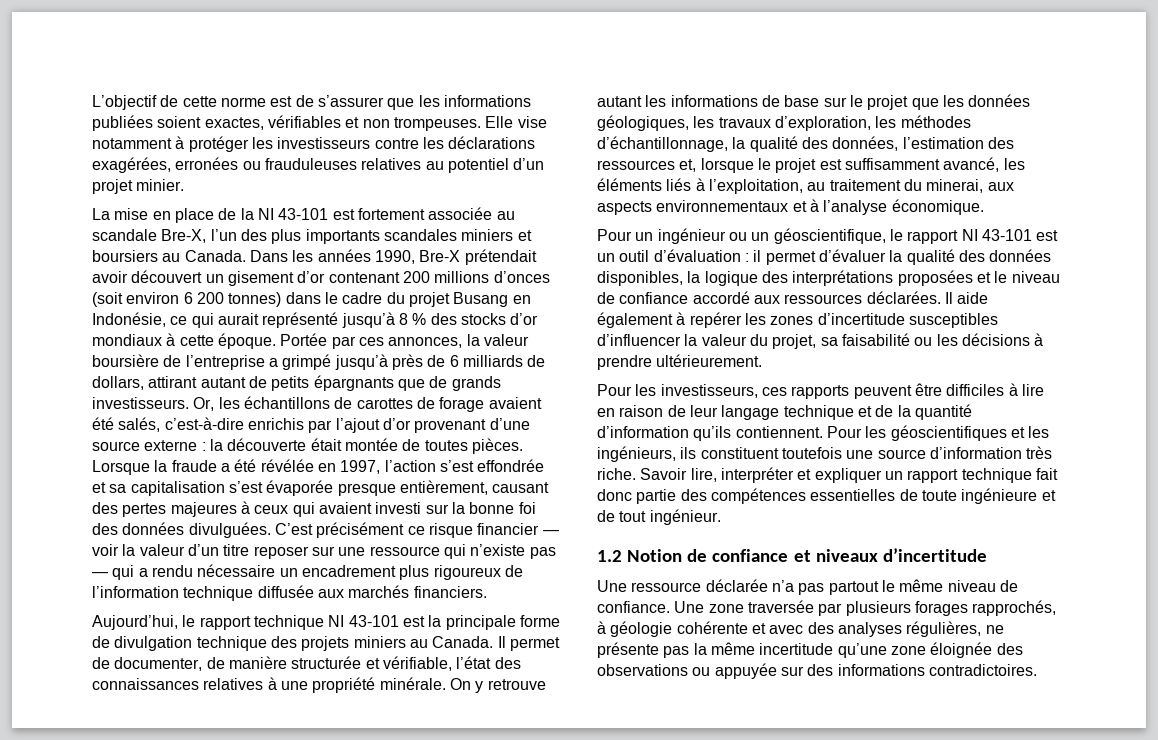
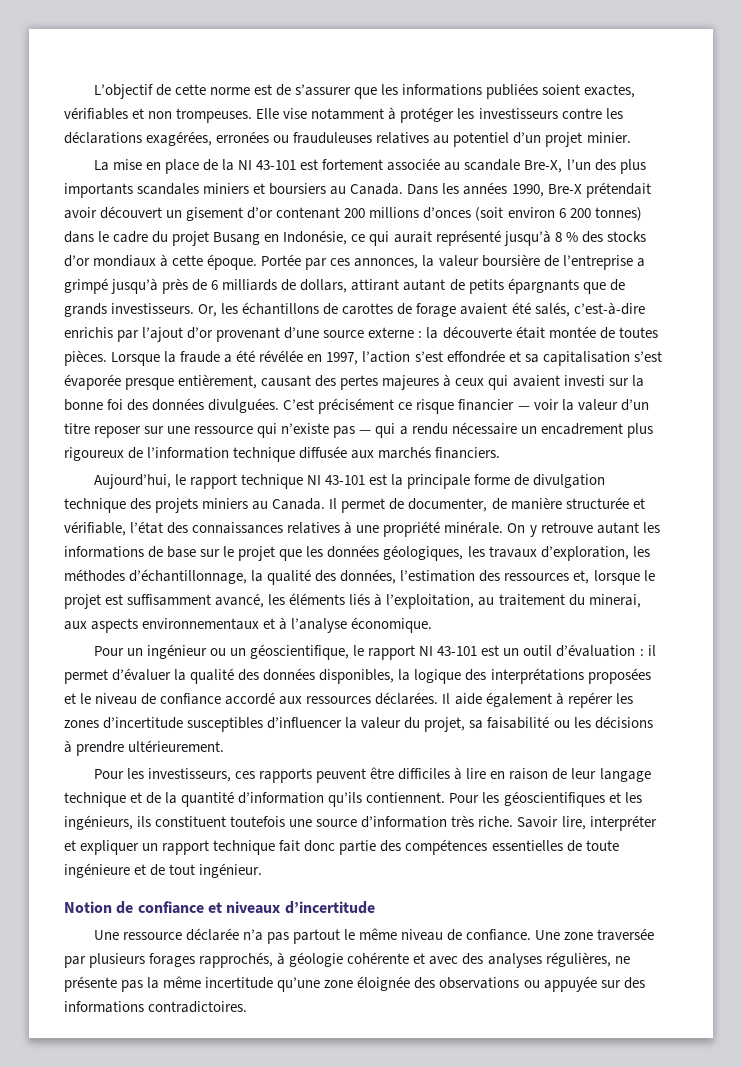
- 1.2 Notion de confiance et niveaux d’incertitude
+ Notion de confiance et niveaux d’incertitude

